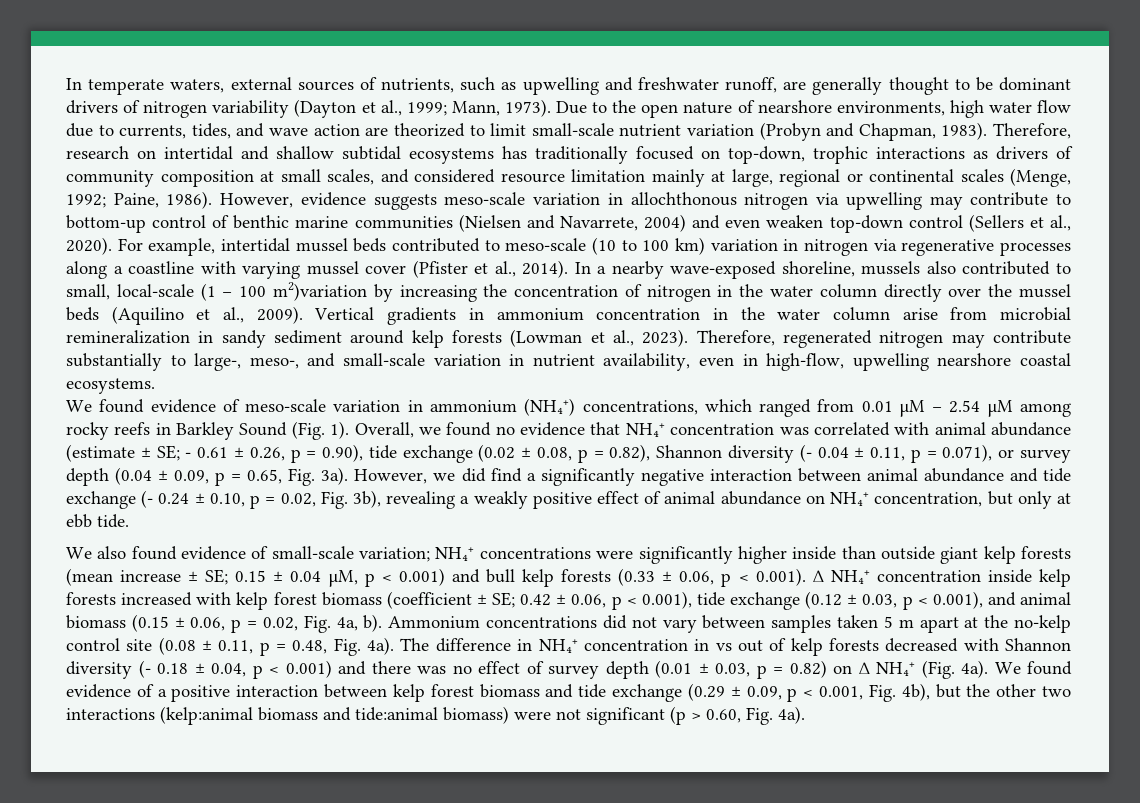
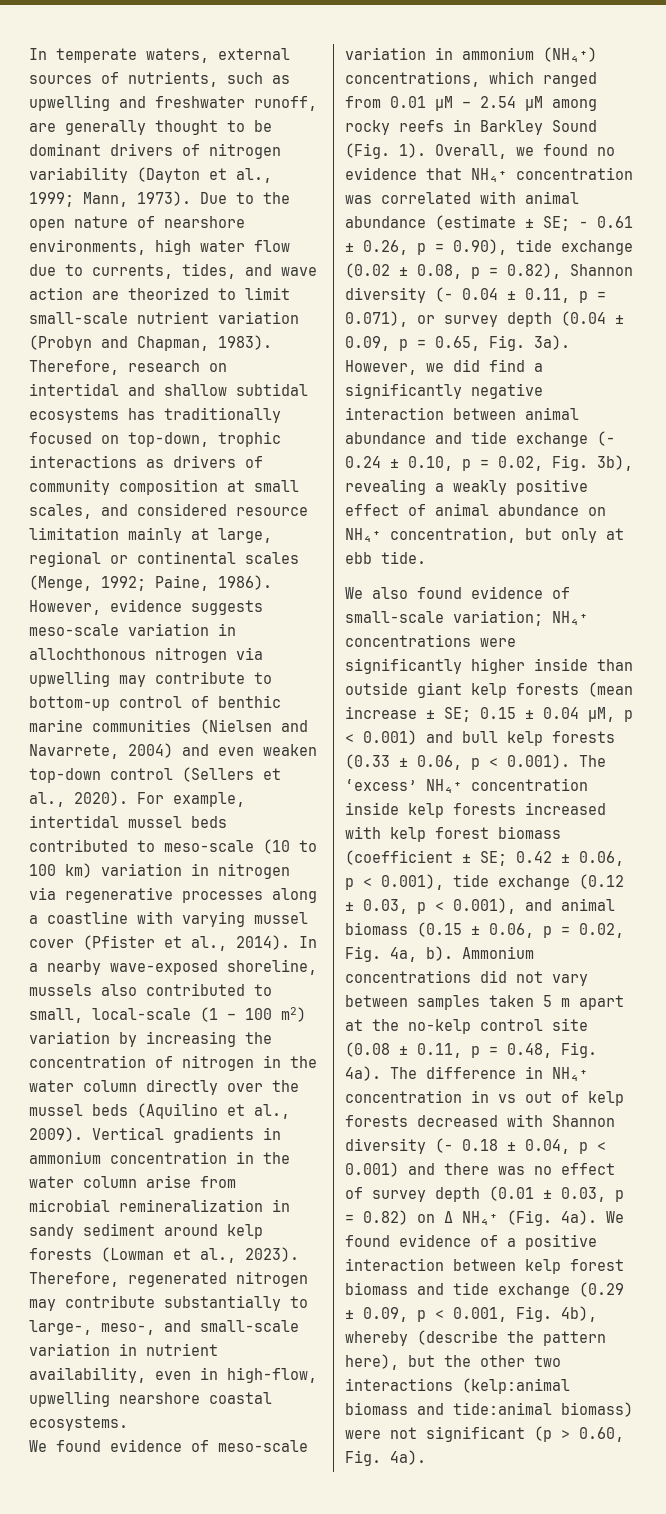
- In a nearby wave-exposed shoreline, mussels also contributed to small, local-scale (1 – 100 m2)variation by increasing the concentration of nitrogen in the water column directly over the mussel beds (Aquilino et al., 2009).
+ In a nearby wave-exposed shoreline, mussels also contributed to small, local-scale (1 – 100 m2) variation by increasing the concentration of nitrogen in the water column directly over the mussel beds (Aquilino et al., 2009).
- 0.15 ± 0.04 μM, p < 0.001) and bull kelp forests (0.33 ± 0.06, p < 0.001). ∆ NH₄⁺ concentration inside kelp forests increased with kelp forest biomass (coefficient ± SE;
+ 0.15 ± 0.04 μM, p < 0.001) and bull kelp forests (0.33 ± 0.06, p < 0.001). The ‘excess’ NH₄⁺ concentration inside kelp forests increased with kelp forest biomass (coefficient ± SE;
- We found evidence of a positive interaction between kelp forest biomass and tide exchange (0.29 ± 0.09, p < 0.001, Fig. 4b), but the other two interactions (kelp:animal biomass and tide:animal biomass) were not significant (p > 0.60, Fig. 4a).
+ We found evidence of a positive interaction between kelp forest biomass and tide exchange (0.29 ± 0.09, p < 0.001, Fig. 4b), whereby (describe the pattern here), but the other two interactions (kelp:animal biomass and tide:animal biomass) were not significant (p > 0.60, Fig. 4a).

